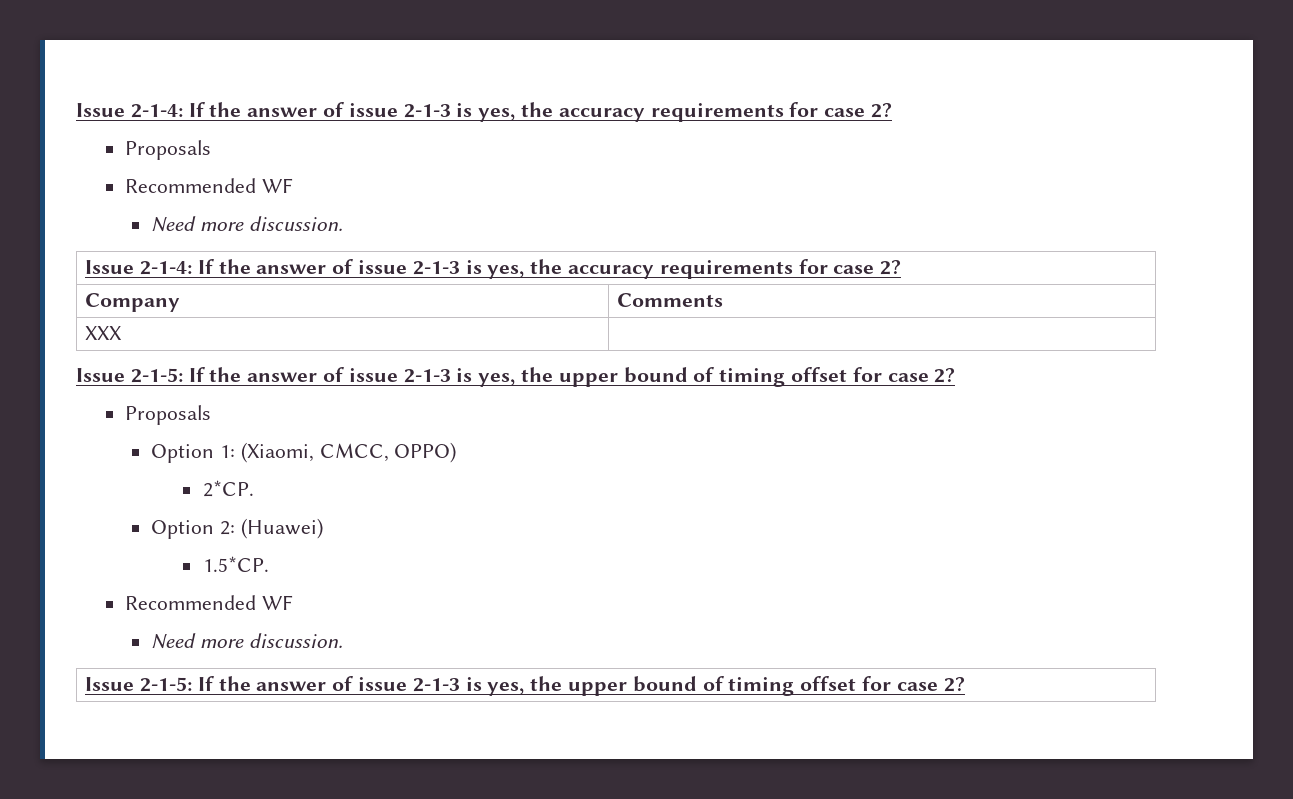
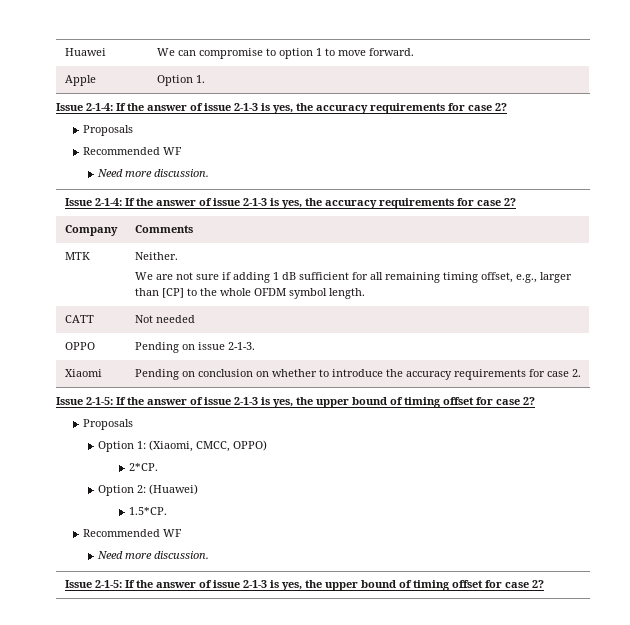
+ Huawei | We can compromise to option 1 to move forward.
+ Apple | Option 1.
- XXX |
+ MTK | Neither.
+ We are not sure if adding 1 dB sufficient for all remaining timing offset, e.g., larger than [CP] to the whole OFDM symbol length.
+ CATT | Not needed
+ OPPO | Pending on issue 2-1-3.
+ Xiaomi | Pending on conclusion on whether to introduce the accuracy requirements for case 2.

